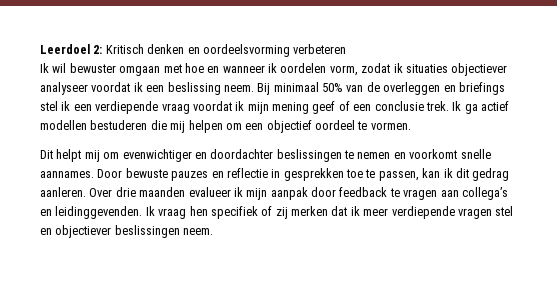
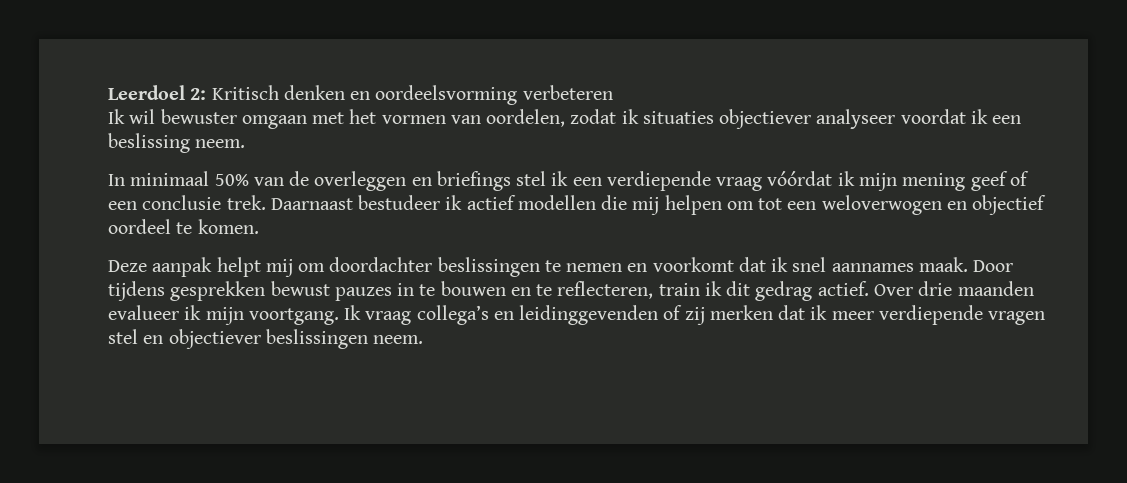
- Ik wil bewuster omgaan met hoe en wanneer ik oordelen vorm, zodat ik situaties objectiever analyseer voordat ik een beslissing neem. Bij minimaal 50% van de overleggen en briefings stel ik een verdiepende vraag voordat ik mijn mening geef of een conclusie trek.
+ Ik wil bewuster omgaan met het vormen van oordelen, zodat ik situaties objectiever analyseer voordat ik een beslissing neem.
+ In minimaal 50% van de overleggen en briefings stel ik een verdiepende vraag vóórdat ik mijn mening geef of een conclusie trek.
- Ik ga actief modellen bestuderen die mij helpen om een objectief oordeel te vormen.
- Dit helpt mij om evenwichtiger en doordachter beslissingen te nemen en voorkomt snelle aannames. Door bewuste pauzes en reflectie in gesprekken toe te passen, kan ik dit gedrag aanleren.
+ Daarnaast bestudeer ik actief modellen die mij helpen om tot een weloverwogen en objectief oordeel te komen.
+ Deze aanpak helpt mij om doordachter beslissingen te nemen en voorkomt dat ik snel aannames maak. Door tijdens gesprekken bewust pauzes in te bouwen en te reflecteren, train ik dit gedrag actief.
- Over drie maanden evalueer ik mijn aanpak door feedback te vragen aan collega’s en leidinggevenden. Ik vraag hen specifiek of zij merken dat ik meer verdiepende vragen stel en objectiever beslissingen neem.
+ Over drie maanden evalueer ik mijn voortgang. Ik vraag collega’s en leidinggevenden of zij merken dat ik meer verdiepende vragen stel en objectiever beslissingen neem.

